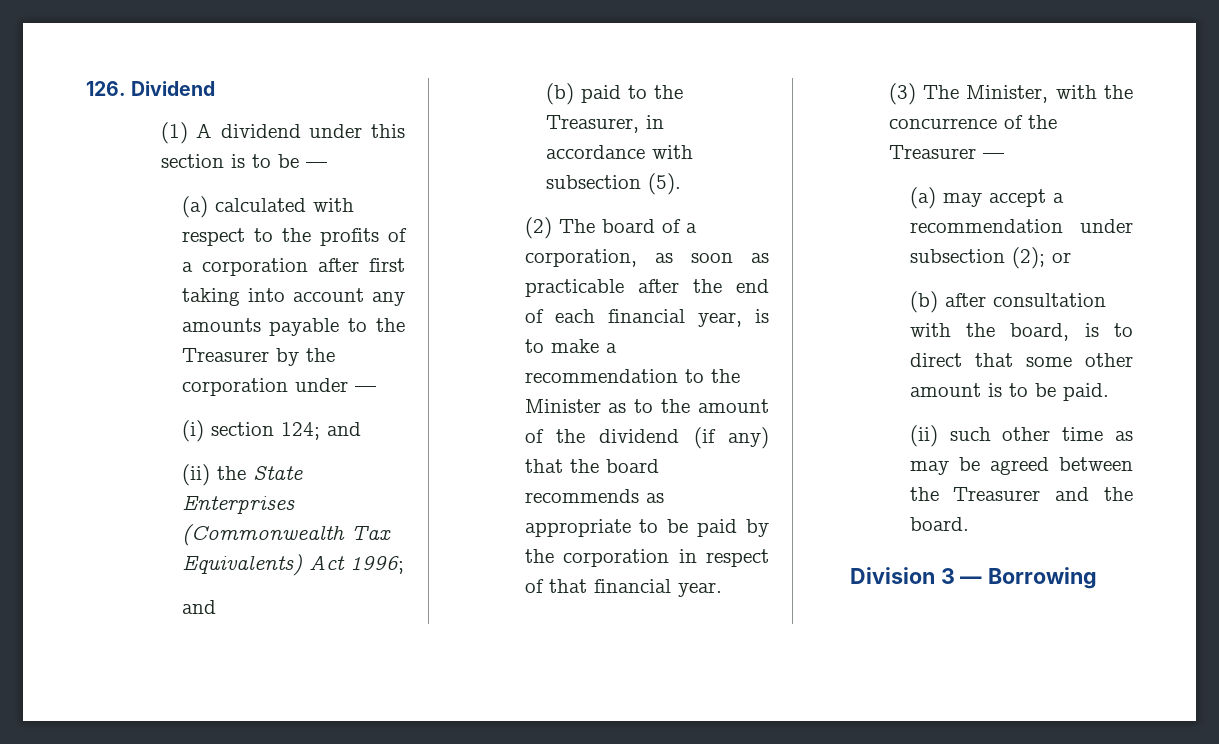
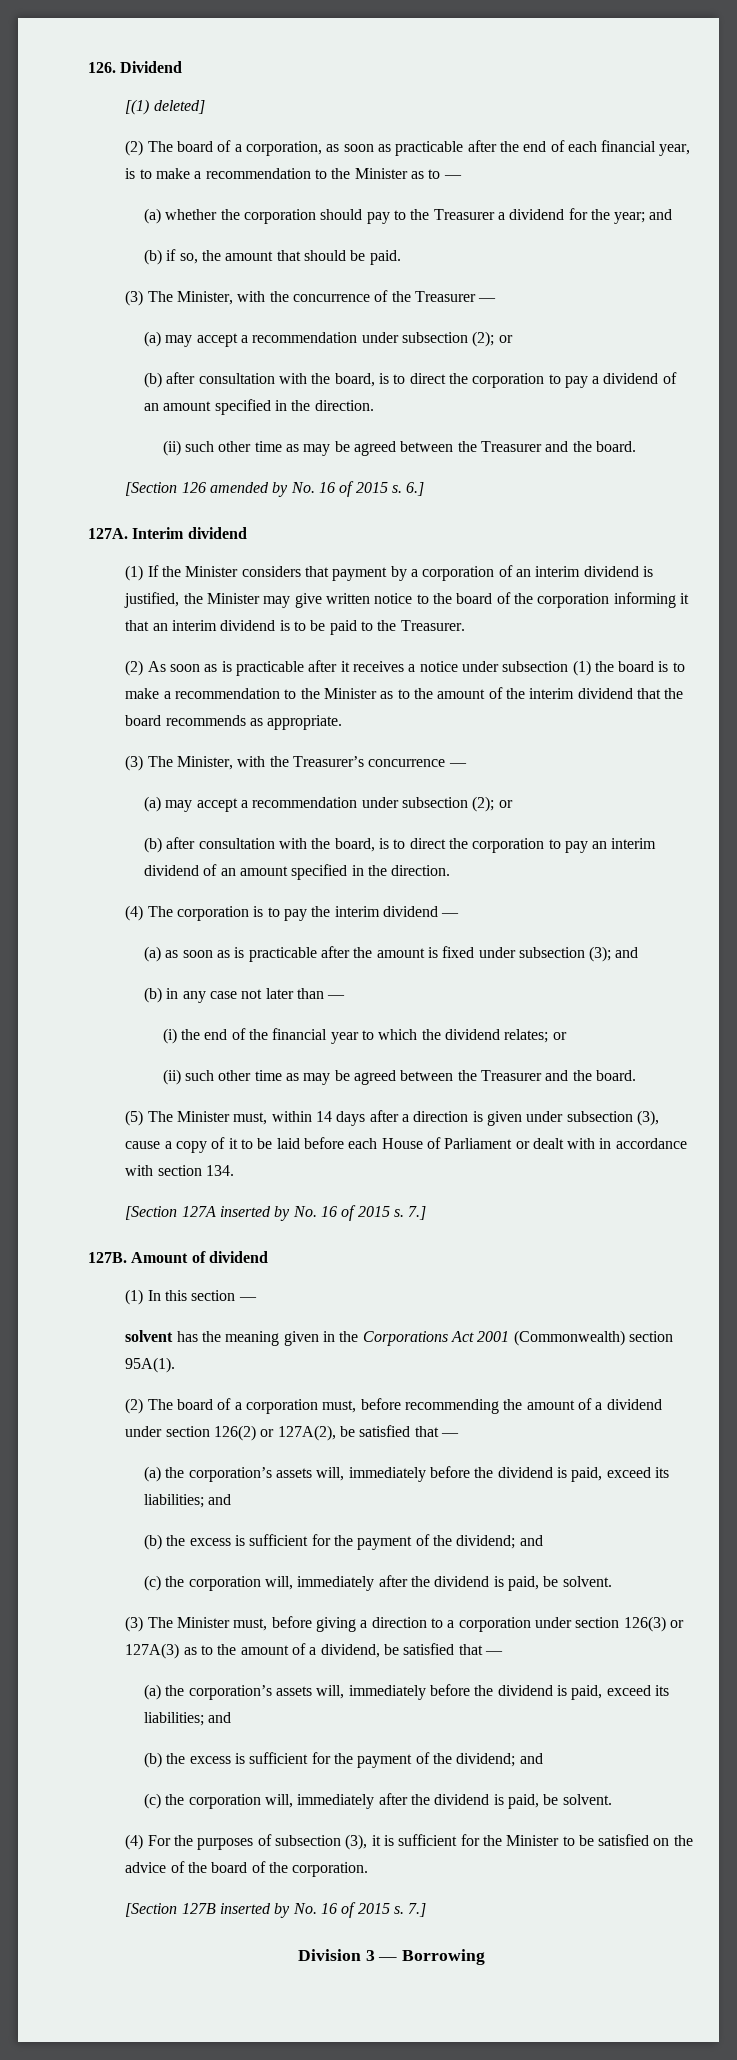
- (1) A dividend under this section is to be —
- (a) calculated with respect to the profits of a corporation after first taking into account any amounts payable to the Treasurer by the corporation under —
- (i) section 124; and
- (ii) the State Enterprises (Commonwealth Tax Equivalents) Act 1996;
- and
- (b) paid to the Treasurer, in accordance with subsection (5).
+ [(1) deleted]
- (2) The board of a corporation, as soon as practicable after the end of each financial year, is to make a recommendation to the Minister as to the amount of the dividend (if any) that the board recommends as appropriate to be paid by the corporation in respect of that financial year.
+ (2) The board of a corporation, as soon as practicable after the end of each financial year, is to make a recommendation to the Minister as to —
+ (a) whether the corporation should pay to the Treasurer a dividend for the year; and
+ (b) if so, the amount that should be paid.
- (b) after consultation with the board, is to direct that some other amount is to be paid.
+ (b) after consultation with the board, is to direct the corporation to pay a dividend of an amount specified in the direction.
+ [Section 126 amended by No. 16 of 2015 s. 6.]
+ 127A. Interim dividend
+ (1) If the Minister considers that payment by a corporation of an interim dividend is justified, the Minister may give written notice to the board of the corporation informing it that an interim dividend is to be paid to the Treasurer.
+ (2) As soon as is practicable after it receives a notice under subsection (1) the board is to make a recommendation to the Minister as to the amount of the interim dividend that the board recommends as appropriate.
+ (3) The Minister, with the Treasurer’s concurrence —
+ (a) may accept a recommendation under subsection (2); or
+ (b) after consultation with the board, is to direct the corporation to pay an interim dividend of an amount specified in the direction.
+ (4) The corporation is to pay the interim dividend —
+ (a) as soon as is practicable after the amount is fixed under subsection (3); and
+ (b) in any case not later than —
+ (i) the end of the financial year to which the dividend relates; or
+ (ii) such other time as may be agreed between the Treasurer and the board.
+ (5) The Minister must, within 14 days after a direction is given under subsection (3), cause a copy of it to be laid before each House of Parliament or dealt with in accordance with section 134.
+ [Section 127A inserted by No. 16 of 2015 s. 7.]
+ 127B. Amount of dividend
+ (1) In this section —
+ solvent has the meaning given in the Corporations Act 2001 (Commonwealth) section 95A(1).
+ (2) The board of a corporation must, before recommending the amount of a dividend under section 126(2) or 127A(2), be satisfied that —
+ (a) the corporation’s assets will, immediately before the dividend is paid, exceed its liabilities; and
+ (b) the excess is sufficient for the payment of the dividend; and
+ (c) the corporation will, immediately after the dividend is paid, be solvent.
+ (3) The Minister must, before giving a direction to a corporation under section 126(3) or 127A(3) as to the amount of a dividend, be satisfied that —
+ (a) the corporation’s assets will, immediately before the dividend is paid, exceed its liabilities; and
+ (b) the excess is sufficient for the payment of the dividend; and
+ (c) the corporation will, immediately after the dividend is paid, be solvent.
+ (4) For the purposes of subsection (3), it is sufficient for the Minister to be satisfied on the advice of the board of the corporation.
+ [Section 127B inserted by No. 16 of 2015 s. 7.]

